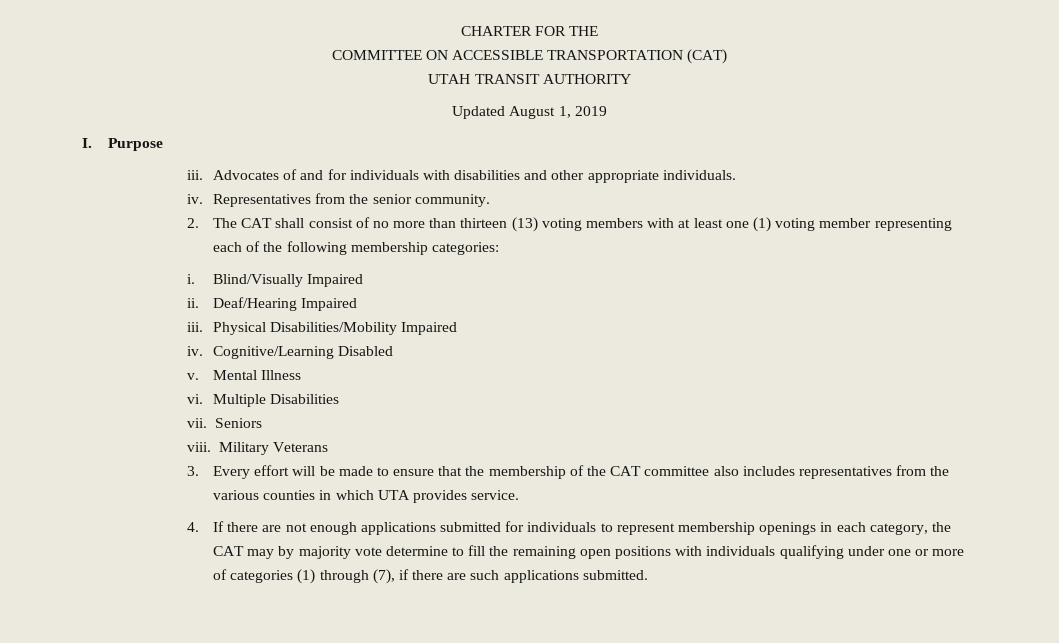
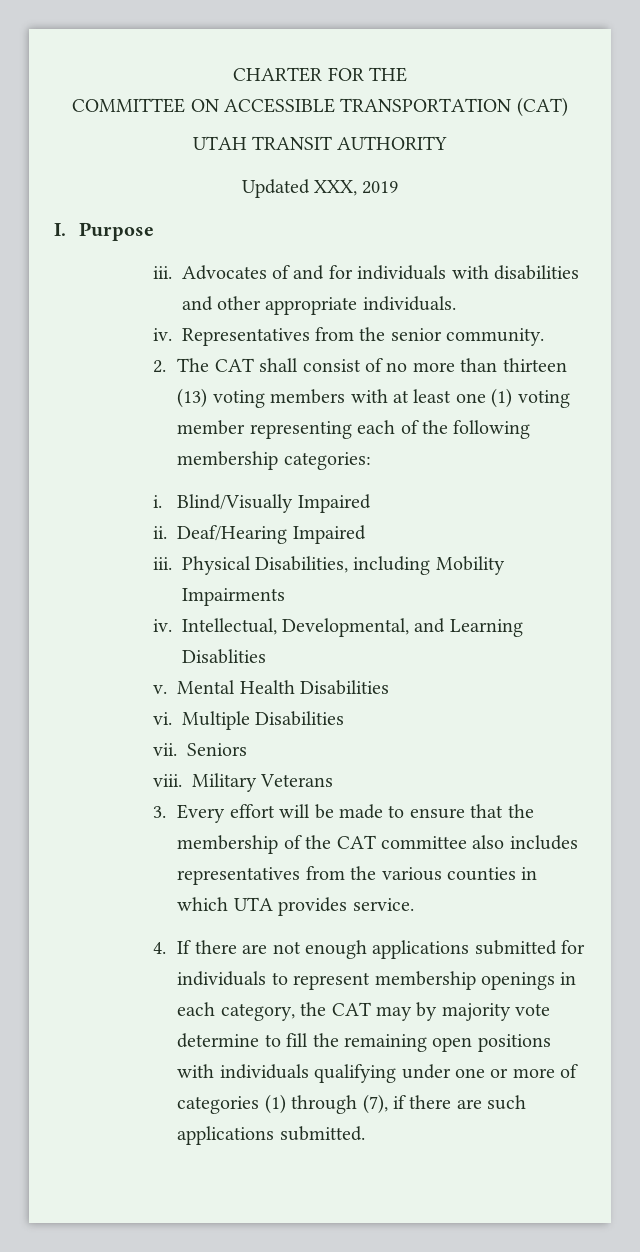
- Updated August 1, 2019
+ Updated XXX, 2019
- Physical Disabilities/Mobility Impaired
- iv. Cognitive/Learning Disabled
+ Physical Disabilities, including Mobility Impairments
+ iv. Intellectual, Developmental, and Learning Disablities
- Mental Illness
+ Mental Health Disabilities

